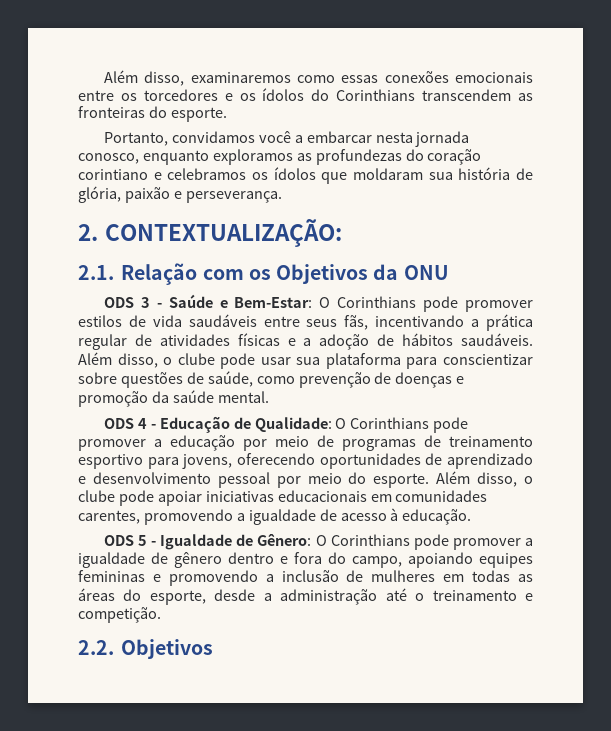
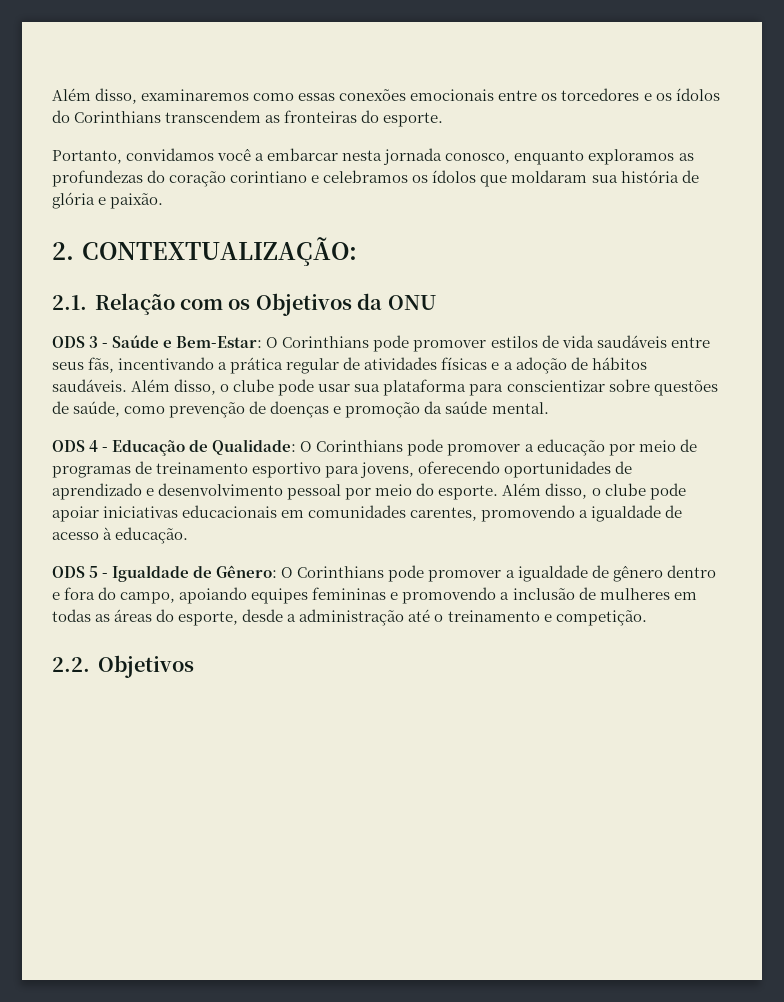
- Portanto, convidamos você a embarcar nesta jornada conosco, enquanto exploramos as profundezas do coração corintiano e celebramos os ídolos que moldaram sua história de glória, paixão e perseverança.
+ Portanto, convidamos você a embarcar nesta jornada conosco, enquanto exploramos as profundezas do coração corintiano e celebramos os ídolos que moldaram sua história de glória e paixão.

